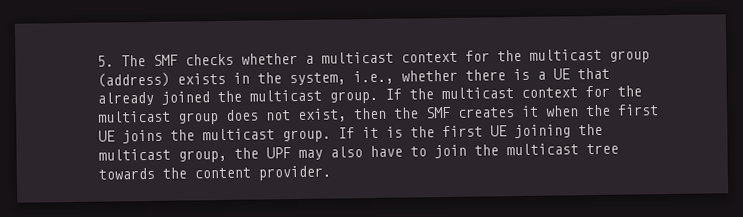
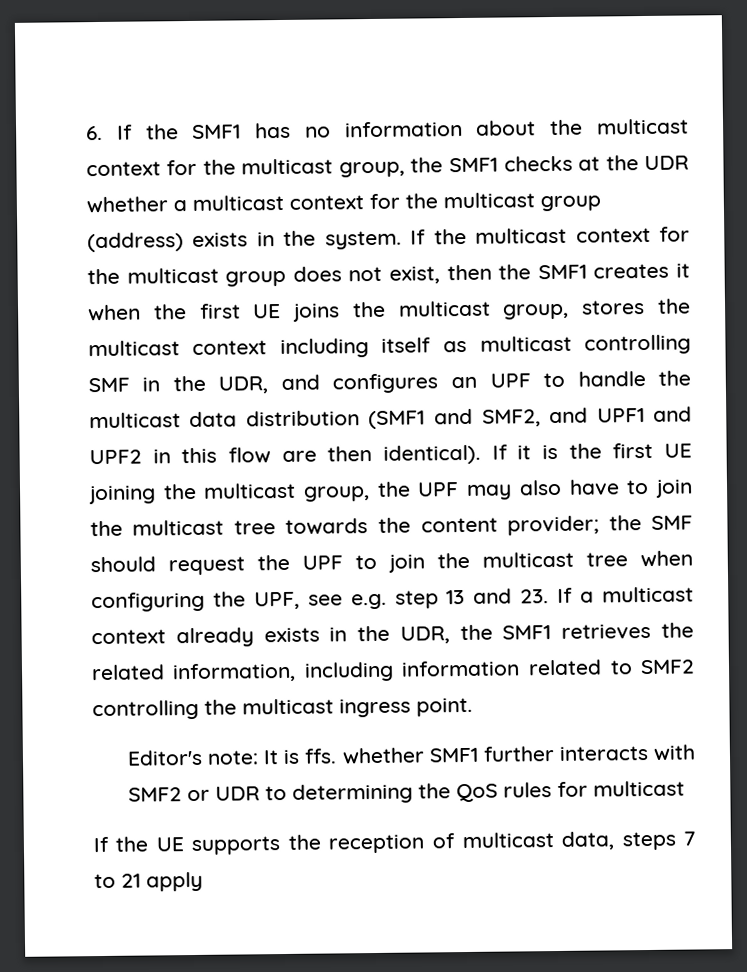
- 5. The SMF checks whether a multicast context for the multicast group (address) exists in the system, i.e., whether there is a UE that already joined the multicast group.
+ 6. If the SMF1 has no information about the multicast context for the multicast group, the SMF1 checks at the UDR whether a multicast context for the multicast group (address) exists in the system.
- If the multicast context for the multicast group does not exist, then the SMF creates it when the first UE joins the multicast group.
+ If the multicast context for the multicast group does not exist, then the SMF1 creates it when the first UE joins the multicast group, stores the multicast context including itself as multicast controlling SMF in the UDR, and configures an UPF to handle the multicast data distribution (SMF1 and SMF2, and UPF1 and UPF2 in this flow are then identical).
- If it is the first UE joining the multicast group, the UPF may also have to join the multicast tree towards the content provider.
+ If it is the first UE joining the multicast group, the UPF may also have to join the multicast tree towards the content provider; the SMF should request the UPF to join the multicast tree when configuring the UPF, see e.g. step 13 and 23. If a multicast context already exists in the UDR, the SMF1 retrieves the related information, including information related to SMF2 controlling the multicast ingress point.
+ Editor's note: It is ffs. whether SMF1 further interacts with SMF2 or UDR to determining the QoS rules for multicast
+ If the UE supports the reception of multicast data, steps 7 to 21 apply

